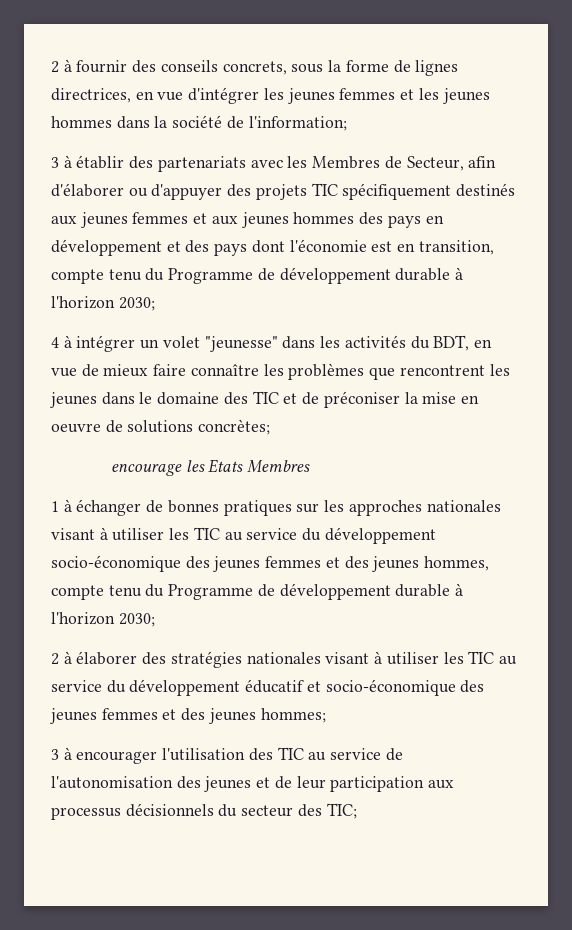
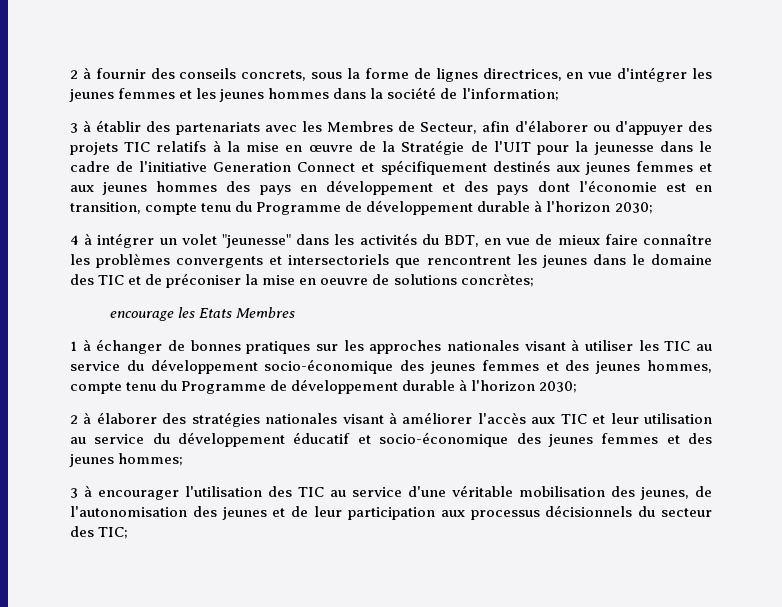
- 3 à établir des partenariats avec les Membres de Secteur, afin d'élaborer ou d'appuyer des projets TIC spécifiquement destinés aux jeunes femmes et aux jeunes hommes des pays en développement et des pays dont l'économie est en transition, compte tenu du Programme de développement durable à l'horizon 2030;
+ 3 à établir des partenariats avec les Membres de Secteur, afin d'élaborer ou d'appuyer des projets TIC relatifs à la mise en œuvre de la Stratégie de l'UIT pour la jeunesse dans le cadre de l'initiative Generation Connect et spécifiquement destinés aux jeunes femmes et aux jeunes hommes des pays en développement et des pays dont l'économie est en transition, compte tenu du Programme de développement durable à l'horizon 2030;
- 4 à intégrer un volet "jeunesse" dans les activités du BDT, en vue de mieux faire connaître les problèmes que rencontrent les jeunes dans le domaine des TIC et de préconiser la mise en oeuvre de solutions concrètes;
+ 4 à intégrer un volet "jeunesse" dans les activités du BDT, en vue de mieux faire connaître les problèmes convergents et intersectoriels que rencontrent les jeunes dans le domaine des TIC et de préconiser la mise en oeuvre de solutions concrètes;
- 2 à élaborer des stratégies nationales visant à utiliser les TIC au service du développement éducatif et socio-économique des jeunes femmes et des jeunes hommes;
+ 2 à élaborer des stratégies nationales visant à améliorer l'accès aux TIC et leur utilisation au service du développement éducatif et socio-économique des jeunes femmes et des jeunes hommes;
- 3 à encourager l'utilisation des TIC au service de l'autonomisation des jeunes et de leur participation aux processus décisionnels du secteur des TIC;
+ 3 à encourager l'utilisation des TIC au service d'une véritable mobilisation des jeunes, de l'autonomisation des jeunes et de leur participation aux processus décisionnels du secteur des TIC;

